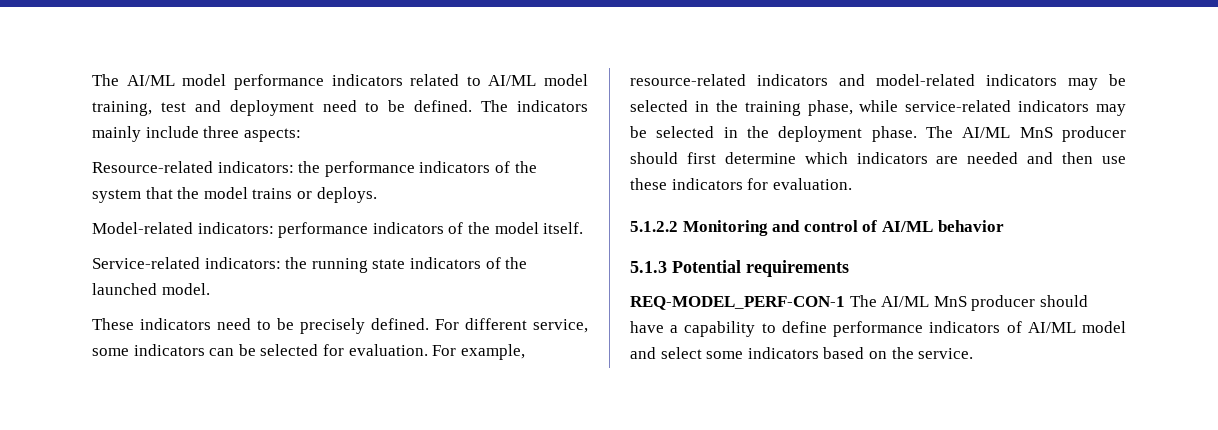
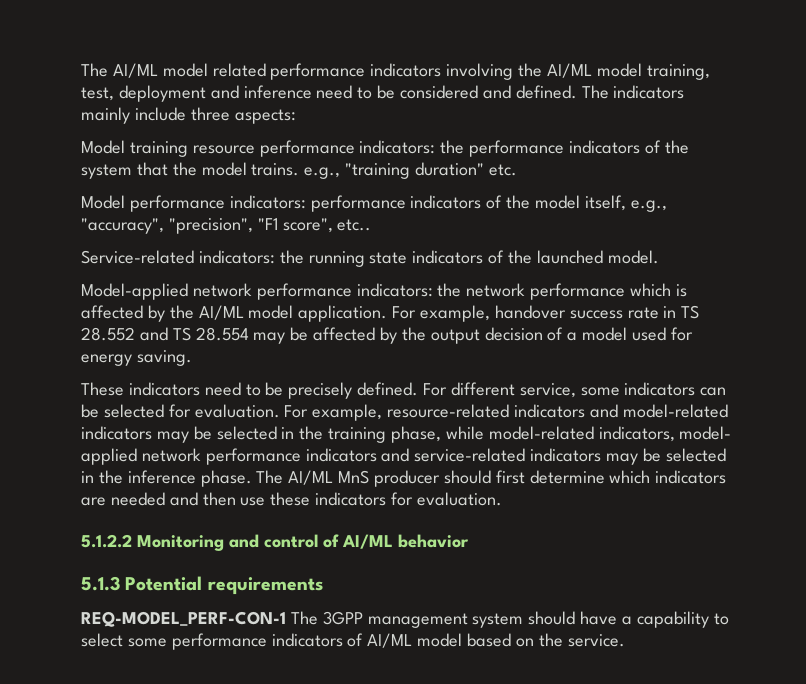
- The AI/ML model performance indicators related to AI/ML model training, test and deployment need to be defined.
+ The AI/ML model related performance indicators involving the AI/ML model training, test, deployment and inference need to be considered and defined.
- Resource-related indicators: the performance indicators of the system that the model trains or deploys.
- Model-related indicators: performance indicators of the model itself.
+ Model training resource performance indicators: the performance indicators of the system that the model trains. e.g., "training duration" etc.
+ Model performance indicators: performance indicators of the model itself, e.g., "accuracy", "precision", "F1 score", etc..
+ Model-applied network performance indicators: the network performance which is affected by the AI/ML model application. For example, handover success rate in TS 28.552 and TS 28.554 may be affected by the output decision of a model used for energy saving.
- For example, resource-related indicators and model-related indicators may be selected in the training phase, while service-related indicators may be selected in the deployment phase.
+ For example, resource-related indicators and model-related indicators may be selected in the training phase, while model-related indicators, model- applied network performance indicators and service-related indicators may be selected in the inference phase.
- REQ-MODEL_PERF-CON-1 The AI/ML MnS producer should have a capability to define performance indicators of AI/ML model and select some indicators based on the service.
+ REQ-MODEL_PERF-CON-1 The 3GPP management system should have a capability to select some performance indicators of AI/ML model based on the service.

